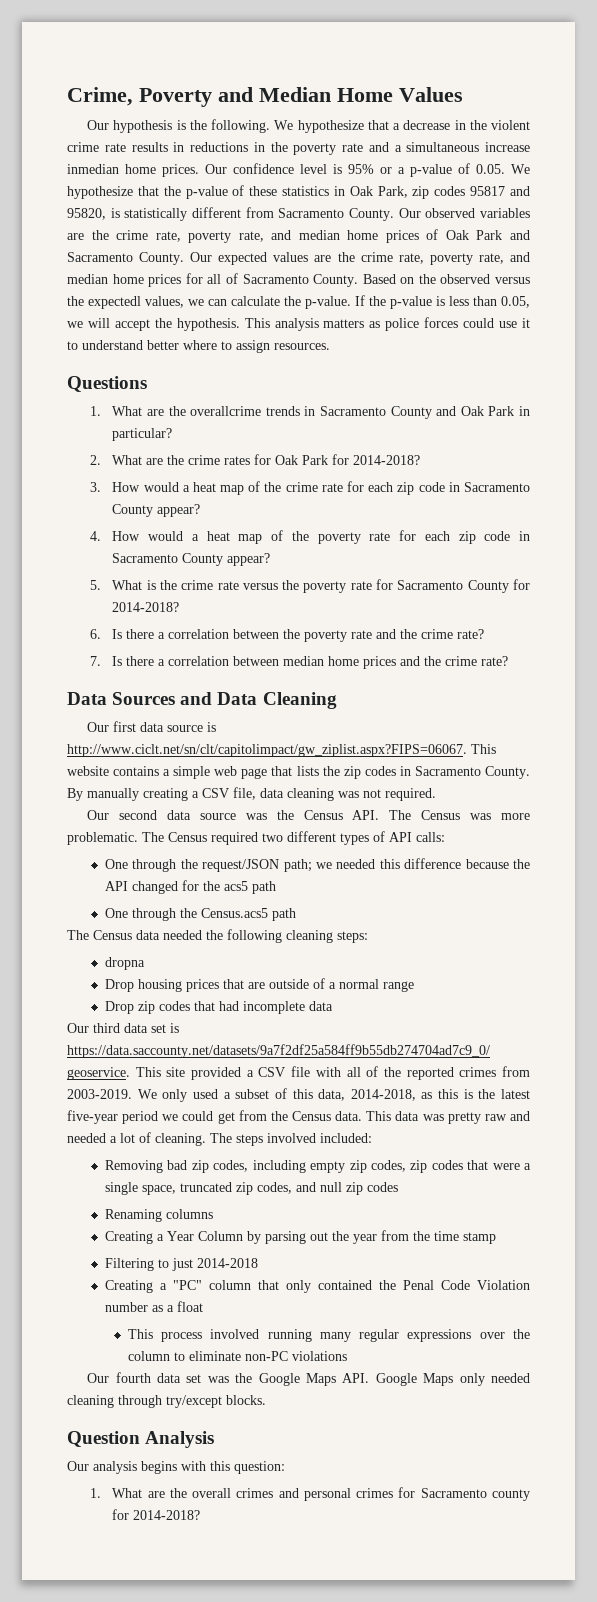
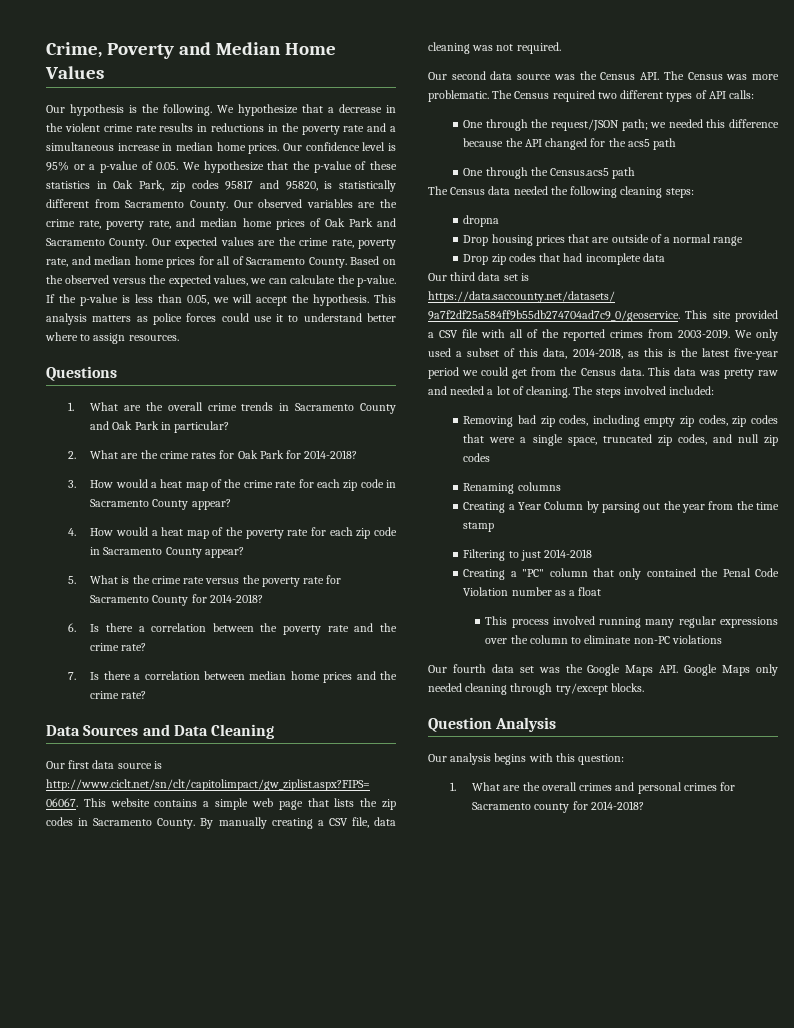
- We hypothesize that a decrease in the violent crime rate results in reductions in the poverty rate and a simultaneous increase inmedian home prices.
+ We hypothesize that a decrease in the violent crime rate results in reductions in the poverty rate and a simultaneous increase in median home prices.
- Based on the observed versus the expectedl values, we can calculate the p-value.
+ Based on the observed versus the expected values, we can calculate the p-value.
- 1. What are the overallcrime trends in Sacramento County and Oak Park in particular?
+ 1. What are the overall crime trends in Sacramento County and Oak Park in particular?

